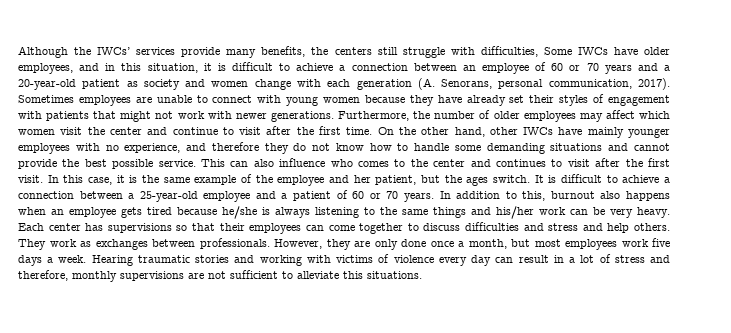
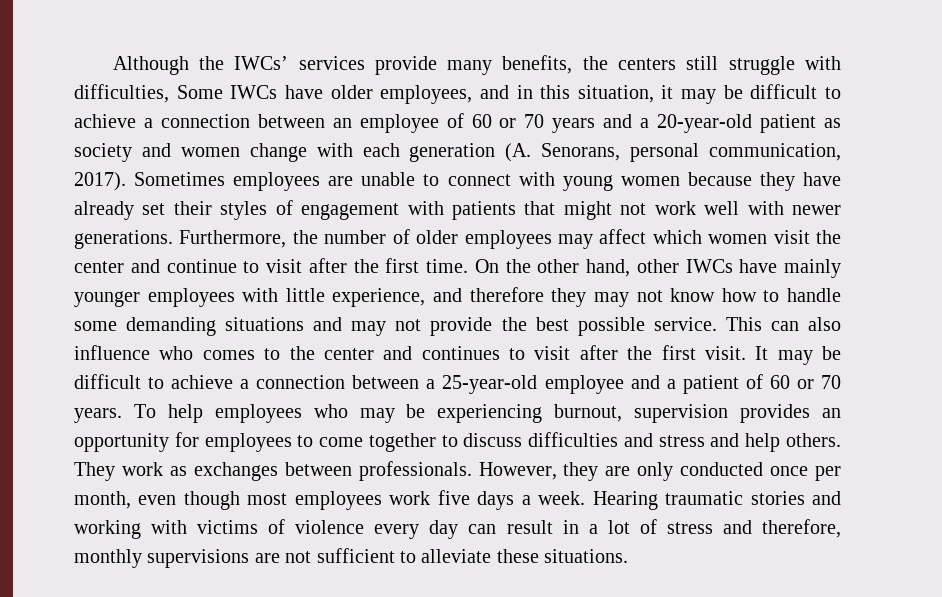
- Although the IWCs’ services provide many benefits, the centers still struggle with difficulties, Some IWCs have older employees, and in this situation, it is difficult to achieve a connection between an employee of 60 or 70 years and a 20-year-old patient as society and women change with each generation (A. Senorans, personal communication, 2017).
+ Although the IWCs’ services provide many benefits, the centers still struggle with difficulties, Some IWCs have older employees, and in this situation, it may be difficult to achieve a connection between an employee of 60 or 70 years and a 20-year-old patient as society and women change with each generation (A. Senorans, personal communication, 2017).
- Sometimes employees are unable to connect with young women because they have already set their styles of engagement with patients that might not work with newer generations.
+ Sometimes employees are unable to connect with young women because they have already set their styles of engagement with patients that might not work well with newer generations.
- On the other hand, other IWCs have mainly younger employees with no experience, and therefore they do not know how to handle some demanding situations and cannot provide the best possible service.
+ On the other hand, other IWCs have mainly younger employees with little experience, and therefore they may not know how to handle some demanding situations and may not provide the best possible service.
- In this case, it is the same example of the employee and her patient, but the ages switch. It is difficult to achieve a connection between a 25-year-old employee and a patient of 60 or 70 years.
+ It may be difficult to achieve a connection between a 25-year-old employee and a patient of 60 or 70 years.
- In addition to this, burnout also happens when an employee gets tired because he/she is always listening to the same things and his/her work can be very heavy. Each center has supervisions so that their employees can come together to discuss difficulties and stress and help others.
+ To help employees who may be experiencing burnout, supervision provides an opportunity for employees to come together to discuss difficulties and stress and help others.
- However, they are only done once a month, but most employees work five days a week.
+ However, they are only conducted once per month, even though most employees work five days a week.
- Hearing traumatic stories and working with victims of violence every day can result in a lot of stress and therefore, monthly supervisions are not sufficient to alleviate this situations.
+ Hearing traumatic stories and working with victims of violence every day can result in a lot of stress and therefore, monthly supervisions are not sufficient to alleviate these situations.

